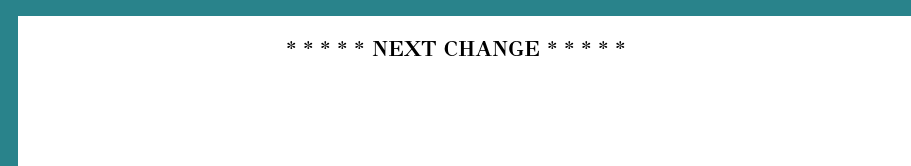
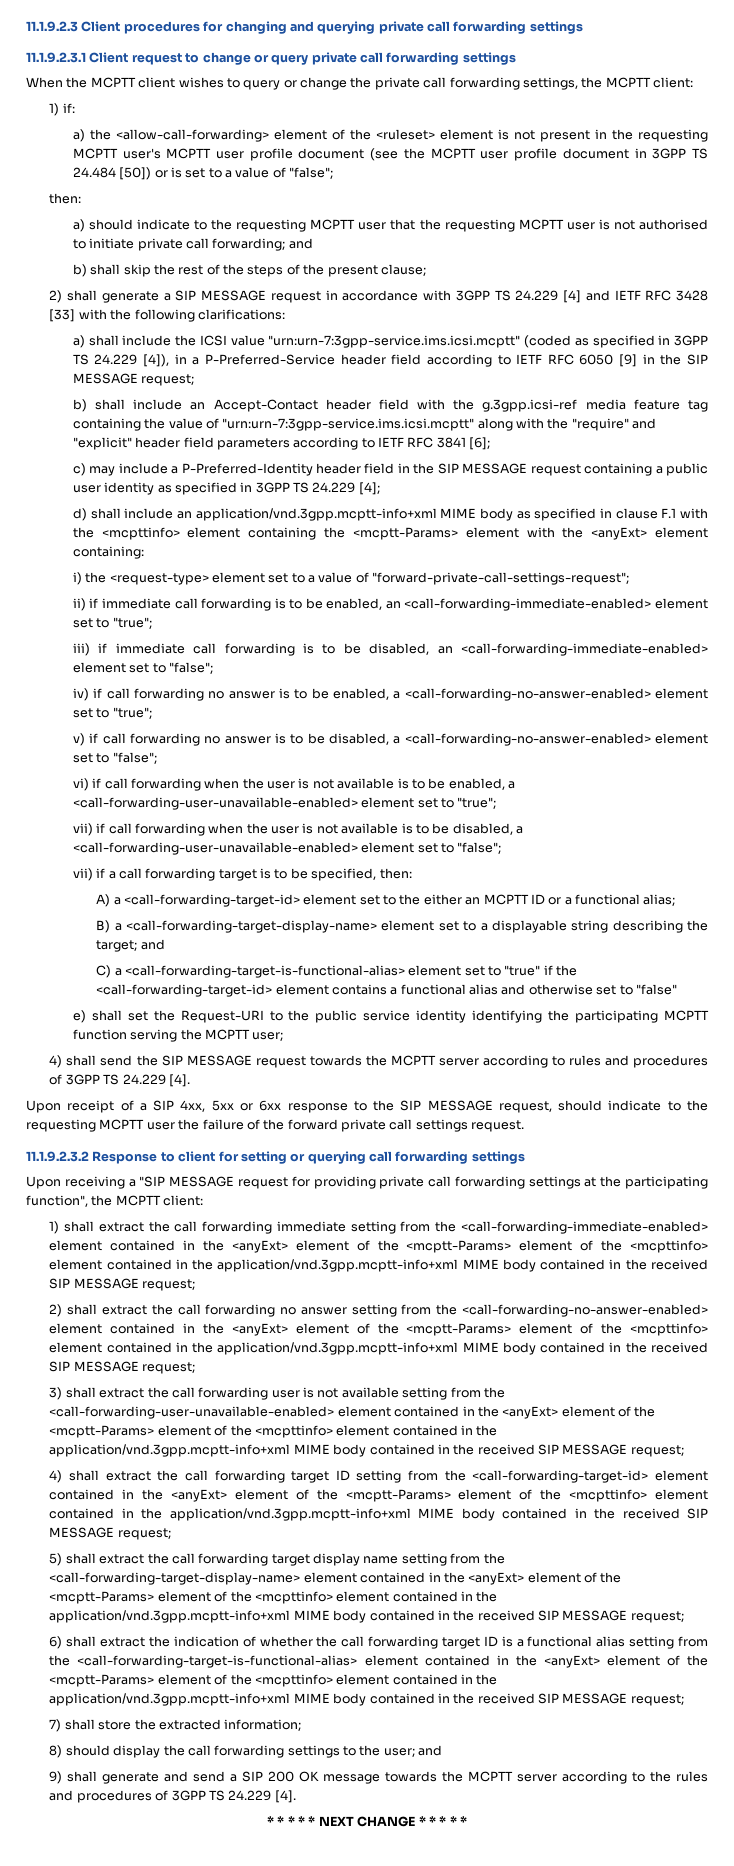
+ 11.1.9.2.3 Client procedures for changing and querying private call forwarding settings
+ 11.1.9.2.3.1 Client request to change or query private call forwarding settings
+ When the MCPTT client wishes to query or change the private call forwarding settings, the MCPTT client:
+ 1) if:
+ a) the <allow-call-forwarding> element of the <ruleset> element is not present in the requesting MCPTT user's MCPTT user profile document (see the MCPTT user profile document in 3GPP TS 24.484 [50]) or is set to a value of "false";
+ then:
+ a) should indicate to the requesting MCPTT user that the requesting MCPTT user is not authorised to initiate private call forwarding; and
+ b) shall skip the rest of the steps of the present clause;
+ 2) shall generate a SIP MESSAGE request in accordance with 3GPP TS 24.229 [4] and IETF RFC 3428 [33] with the following clarifications:
+ a) shall include the ICSI value "urn:urn-7:3gpp-service.ims.icsi.mcptt" (coded as specified in 3GPP TS 24.229 [4]), in a P-Preferred-Service header field according to IETF RFC 6050 [9] in the SIP MESSAGE request;
+ b) shall include an Accept-Contact header field with the g.3gpp.icsi-ref media feature tag containing the value of "urn:urn-7:3gpp-service.ims.icsi.mcptt" along with the "require" and "explicit" header field parameters according to IETF RFC 3841 [6];
+ c) may include a P-Preferred-Identity header field in the SIP MESSAGE request containing a public user identity as specified in 3GPP TS 24.229 [4];
+ d) shall include an application/vnd.3gpp.mcptt-info+xml MIME body as specified in clause F.1 with the <mcpttinfo> element containing the <mcptt-Params> element with the <anyExt> element containing:
+ i) the <request-type> element set to a value of "forward-private-call-settings-request";
+ ii) if immediate call forwarding is to be enabled, an <call-forwarding-immediate-enabled> element set to "true";
+ iii) if immediate call forwarding is to be disabled, an <call-forwarding-immediate-enabled> element set to "false";
+ iv) if call forwarding no answer is to be enabled, a <call-forwarding-no-answer-enabled> element set to "true";
+ v) if call forwarding no answer is to be disabled, a <call-forwarding-no-answer-enabled> element set to "false";
+ vi) if call forwarding when the user is not available is to be enabled, a <call-forwarding-user-unavailable-enabled> element set to "true";
+ vii) if call forwarding when the user is not available is to be disabled, a <call-forwarding-user-unavailable-enabled> element set to "false";
+ vii) if a call forwarding target is to be specified, then:
+ A) a <call-forwarding-target-id> element set to the either an MCPTT ID or a functional alias;
+ B) a <call-forwarding-target-display-name> element set to a displayable string describing the target; and
+ C) a <call-forwarding-target-is-functional-alias> element set to "true" if the <call-forwarding-target-id> element contains a functional alias and otherwise set to "false"
+ e) shall set the Request-URI to the public service identity identifying the participating MCPTT function serving the MCPTT user;
+ 4) shall send the SIP MESSAGE request towards the MCPTT server according to rules and procedures of 3GPP TS 24.229 [4].
+ Upon receipt of a SIP 4xx, 5xx or 6xx response to the SIP MESSAGE request, should indicate to the requesting MCPTT user the failure of the forward private call settings request.
+ 11.1.9.2.3.2 Response to client for setting or querying call forwarding settings
+ Upon receiving a "SIP MESSAGE request for providing private call forwarding settings at the participating function", the MCPTT client:
+ 1) shall extract the call forwarding immediate setting from the <call-forwarding-immediate-enabled> element contained in the <anyExt> element of the <mcptt-Params> element of the <mcpttinfo> element contained in the application/vnd.3gpp.mcptt-info+xml MIME body contained in the received SIP MESSAGE request;
+ 2) shall extract the call forwarding no answer setting from the <call-forwarding-no-answer-enabled> element contained in the <anyExt> element of the <mcptt-Params> element of the <mcpttinfo> element contained in the application/vnd.3gpp.mcptt-info+xml MIME body contained in the received SIP MESSAGE request;
+ 3) shall extract the call forwarding user is not available setting from the <call-forwarding-user-unavailable-enabled> element contained in the <anyExt> element of the <mcptt-Params> element of the <mcpttinfo> element contained in the application/vnd.3gpp.mcptt-info+xml MIME body contained in the received SIP MESSAGE request;
+ 4) shall extract the call forwarding target ID setting from the <call-forwarding-target-id> element contained in the <anyExt> element of the <mcptt-Params> element of the <mcpttinfo> element contained in the application/vnd.3gpp.mcptt-info+xml MIME body contained in the received SIP MESSAGE request;
+ 5) shall extract the call forwarding target display name setting from the <call-forwarding-target-display-name> element contained in the <anyExt> element of the <mcptt-Params> element of the <mcpttinfo> element contained in the application/vnd.3gpp.mcptt-info+xml MIME body contained in the received SIP MESSAGE request;
+ 6) shall extract the indication of whether the call forwarding target ID is a functional alias setting from the <call-forwarding-target-is-functional-alias> element contained in the <anyExt> element of the <mcptt-Params> element of the <mcpttinfo> element contained in the application/vnd.3gpp.mcptt-info+xml MIME body contained in the received SIP MESSAGE request;
+ 7) shall store the extracted information;
+ 8) should display the call forwarding settings to the user; and
+ 9) shall generate and send a SIP 200 OK message towards the MCPTT server according to the rules and procedures of 3GPP TS 24.229 [4].

